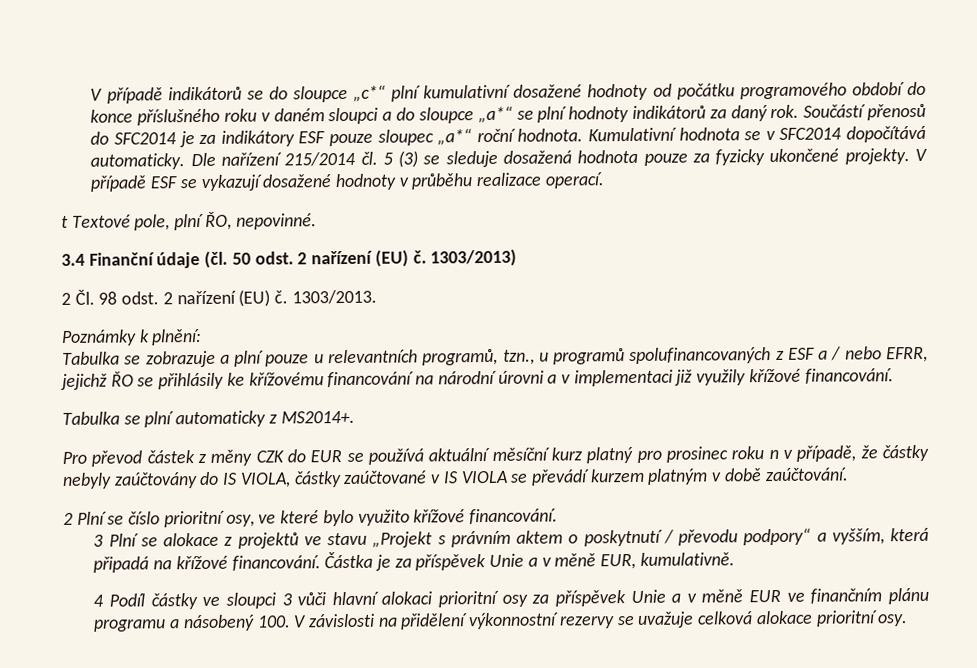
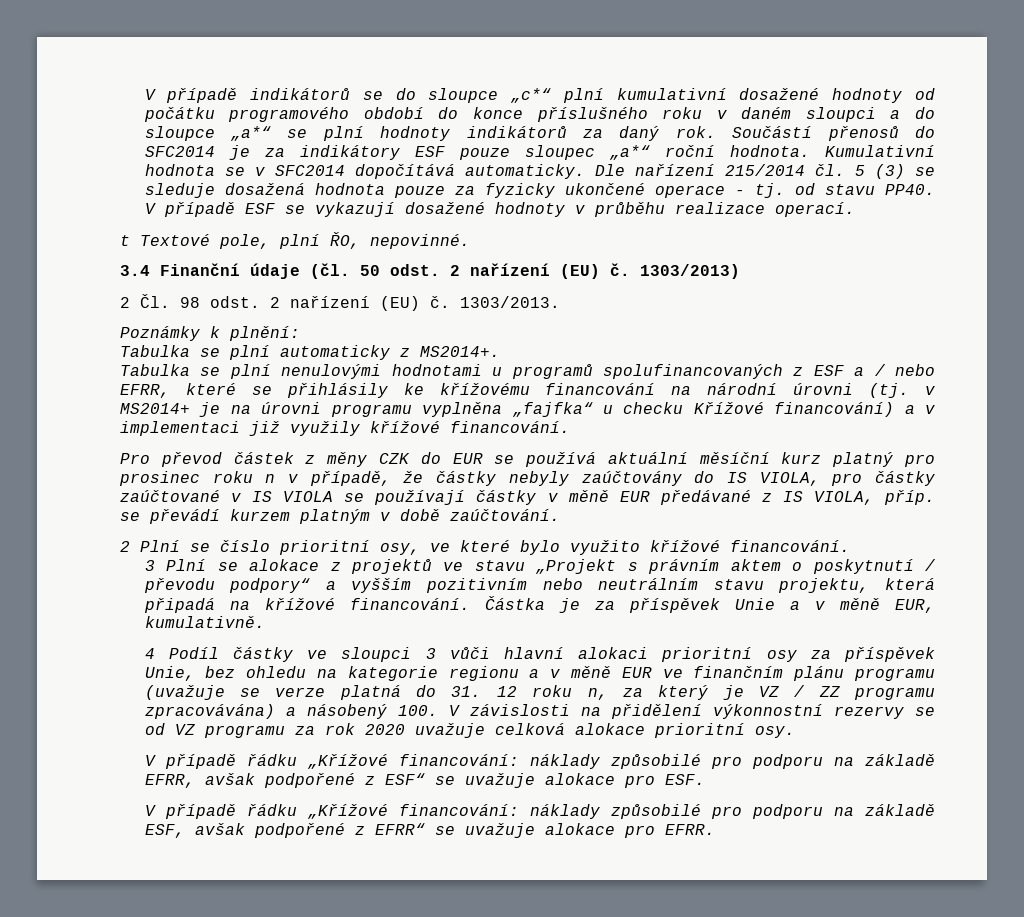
- Dle nařízení 215/2014 čl. 5 (3) se sleduje dosažená hodnota pouze za fyzicky ukončené projekty.
+ Dle nařízení 215/2014 čl. 5 (3) se sleduje dosažená hodnota pouze za fyzicky ukončené operace - tj. od stavu PP40.
- Tabulka se zobrazuje a plní pouze u relevantních programů, tzn., u programů spolufinancovaných z ESF a / nebo EFRR, jejichž ŘO se přihlásily ke křížovému financování na národní úrovni a v implementaci již využily křížové financování.
+ Tabulka se plní automaticky z MS2014+.
+ Tabulka se plní nenulovými hodnotami u programů spolufinancovaných z ESF a / nebo EFRR, které se přihlásily ke křížovému financování na národní úrovni (tj. v MS2014+ je na úrovni programu vyplněna „fajfka“ u checku Křížové financování) a v implementaci již využily křížové financování.
- Tabulka se plní automaticky z MS2014+.
- Pro převod částek z měny CZK do EUR se používá aktuální měsíční kurz platný pro prosinec roku n v případě, že částky nebyly zaúčtovány do IS VIOLA, částky zaúčtované v IS VIOLA se převádí kurzem platným v době zaúčtování.
+ Pro převod částek z měny CZK do EUR se používá aktuální měsíční kurz platný pro prosinec roku n v případě, že částky nebyly zaúčtovány do IS VIOLA, pro částky zaúčtované v IS VIOLA se používají částky v měně EUR předávané z IS VIOLA, příp. se převádí kurzem platným v době zaúčtování.
- 3 Plní se alokace z projektů ve stavu „Projekt s právním aktem o poskytnutí / převodu podpory“ a vyšším, která připadá na křížové financování.
+ 3 Plní se alokace z projektů ve stavu „Projekt s právním aktem o poskytnutí / převodu podpory“ a vyšším pozitivním nebo neutrálním stavu projektu, která připadá na křížové financování.
- 4 Podíl částky ve sloupci 3 vůči hlavní alokaci prioritní osy za příspěvek Unie a v měně EUR ve finančním plánu programu a násobený 100. V závislosti na přidělení výkonnostní rezervy se uvažuje celková alokace prioritní osy.
+ 4 Podíl částky ve sloupci 3 vůči hlavní alokaci prioritní osy za příspěvek Unie, bez ohledu na kategorie regionu a v měně EUR ve finančním plánu programu (uvažuje se verze platná do 31. 12 roku n, za který je VZ / ZZ programu zpracovávána) a násobený 100. V závislosti na přidělení výkonnostní rezervy se od VZ programu za rok 2020 uvažuje celková alokace prioritní osy.
+ V případě řádku „Křížové financování: náklady způsobilé pro podporu na základě EFRR, avšak podpořené z ESF“ se uvažuje alokace pro ESF.
+ V případě řádku „Křížové financování: náklady způsobilé pro podporu na základě ESF, avšak podpořené z EFRR“ se uvažuje alokace pro EFRR.

